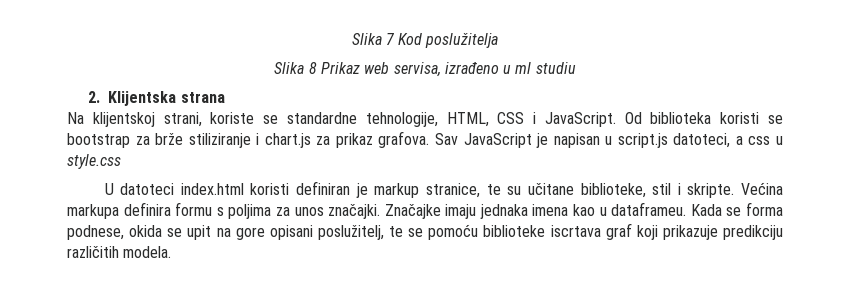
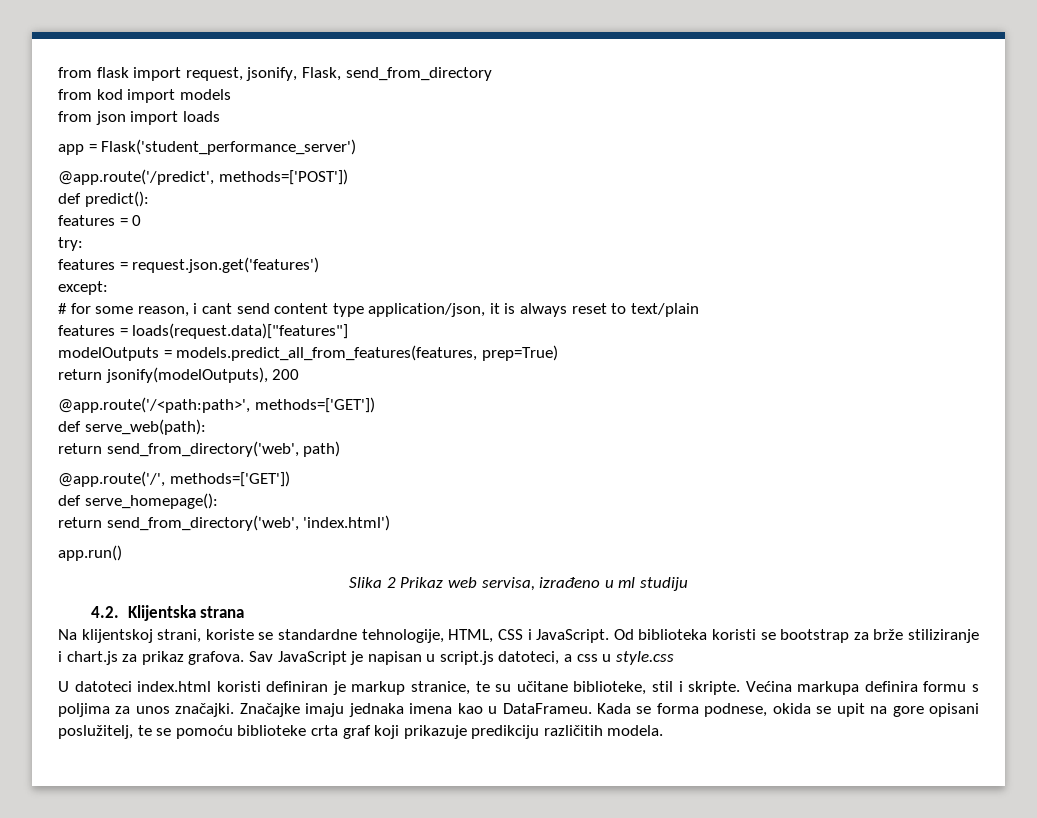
- Slika 7 Kod poslužitelja
- Slika 8 Prikaz web servisa, izrađeno u ml studiu
- 2. Klijentska strana
+ from flask import request, jsonify, Flask, send_from_directory
+ from kod import models
+ from json import loads
+ app = Flask('student_performance_server')
+ @app.route('/predict', methods=['POST'])
+ def predict():
+ features = 0
+ try:
+ features = request.json.get('features')
+ except:
+ # for some reason, i cant send content type application/json, it is always reset to text/plain
+ features = loads(request.data)["features"]
+ modelOutputs = models.predict_all_from_features(features, prep=True)
+ return jsonify(modelOutputs), 200
+ @app.route('/<path:path>', methods=['GET'])
+ def serve_web(path):
+ return send_from_directory('web', path)
+ @app.route('/', methods=['GET'])
+ def serve_homepage():
+ return send_from_directory('web', 'index.html')
+ app.run()
+ Slika 2 Prikaz web servisa, izrađeno u ml studiju
+ 4.2. Klijentska strana
- Značajke imaju jednaka imena kao u dataframeu.
+ Značajke imaju jednaka imena kao u DataFrameu.
- Kada se forma podnese, okida se upit na gore opisani poslužitelj, te se pomoću biblioteke iscrtava graf koji prikazuje predikciju različitih modela.
+ Kada se forma podnese, okida se upit na gore opisani poslužitelj, te se pomoću biblioteke crta graf koji prikazuje predikciju različitih modela.

